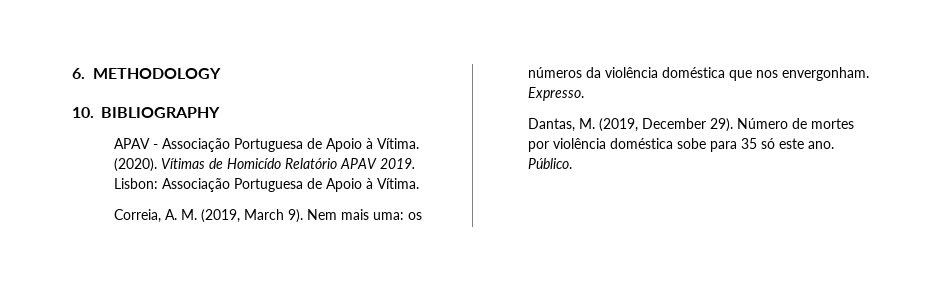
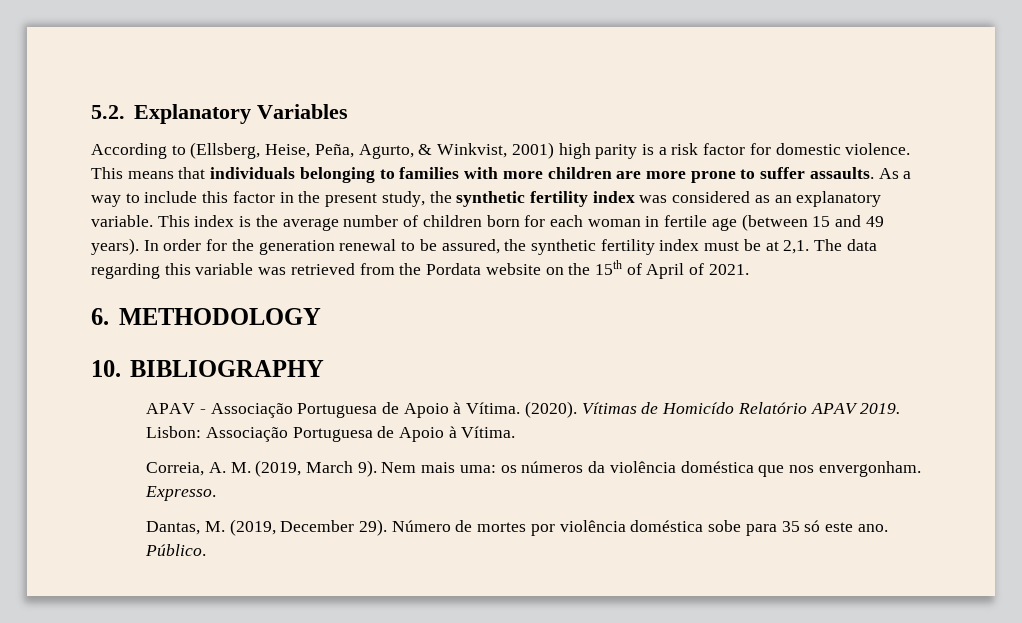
+ 5.2. Explanatory Variables
+ According to (Ellsberg, Heise, Peña, Agurto, & Winkvist, 2001) high parity is a risk factor for domestic violence. This means that individuals belonging to families with more children are more prone to suffer assaults. As a way to include this factor in the present study, the synthetic fertility index was considered as an explanatory variable. This index is the average number of children born for each woman in fertile age (between 15 and 49 years). In order for the generation renewal to be assured, the synthetic fertility index must be at 2,1. The data regarding this variable was retrieved from the Pordata website on the 15th of April of 2021.

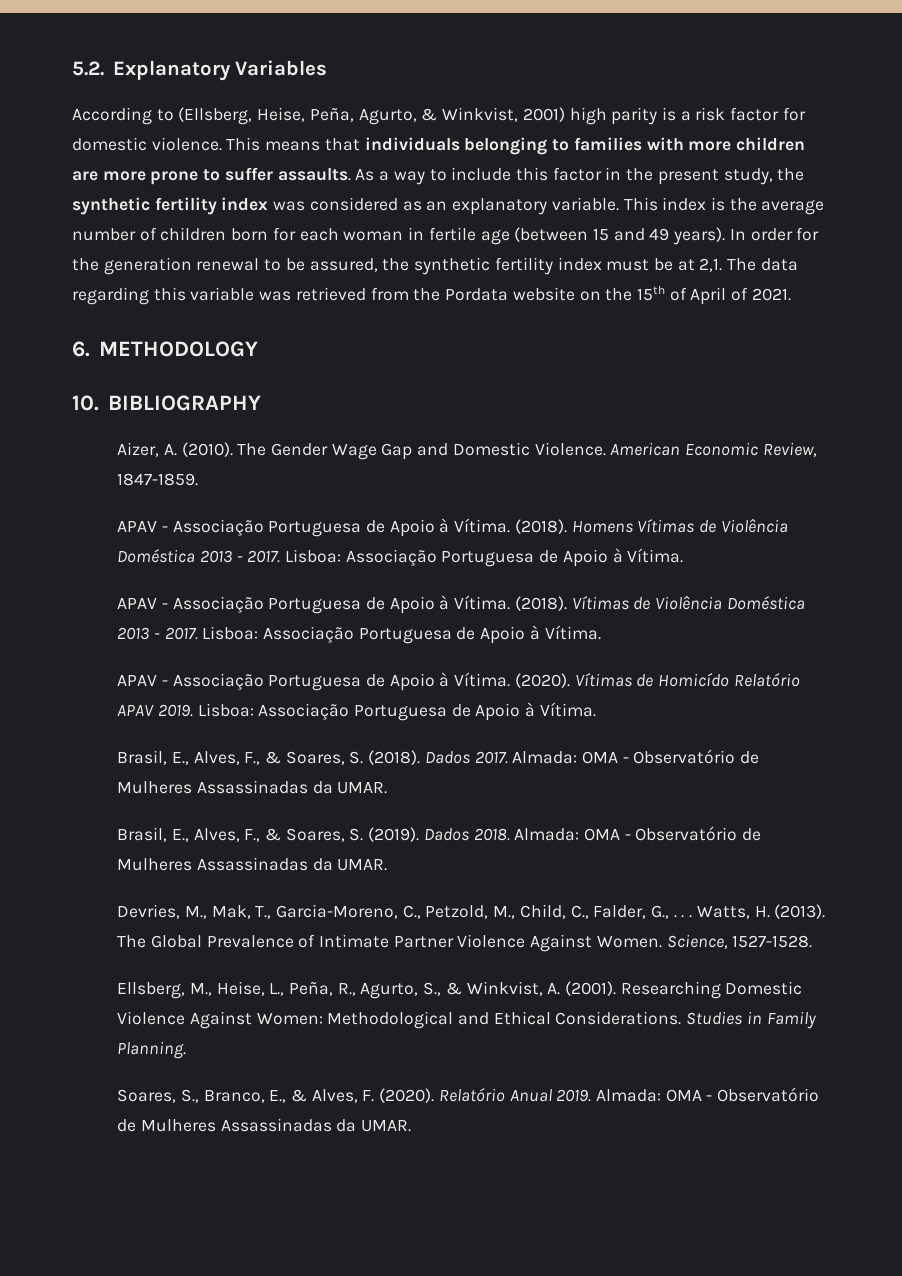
+ Aizer, A. (2010). The Gender Wage Gap and Domestic Violence. American Economic Review, 1847-1859.
+ APAV - Associação Portuguesa de Apoio à Vítima. (2018). Homens Vítimas de Violência Doméstica 2013 - 2017. Lisboa: Associação Portuguesa de Apoio à Vítima.
+ APAV - Associação Portuguesa de Apoio à Vítima. (2018). Vítimas de Violência Doméstica 2013 - 2017. Lisboa: Associação Portuguesa de Apoio à Vítima.
- Vítimas de Homicído Relatório APAV 2019. Lisbon: Associação Portuguesa de Apoio à Vítima.
- Correia, A. M. (2019, March 9). Nem mais uma: os números da violência doméstica que nos envergonham. Expresso.
- Dantas, M. (2019, December 29). Número de mortes por violência doméstica sobe para 35 só este ano. Público.
+ Vítimas de Homicído Relatório APAV 2019. Lisboa: Associação Portuguesa de Apoio à Vítima.
+ Brasil, E., Alves, F., & Soares, S. (2018). Dados 2017. Almada: OMA - Observatório de Mulheres Assassinadas da UMAR.
+ Brasil, E., Alves, F., & Soares, S. (2019). Dados 2018. Almada: OMA - Observatório de Mulheres Assassinadas da UMAR.
+ Devries, M., Mak, T., Garcia-Moreno, C., Petzold, M., Child, C., Falder, G., . . . Watts, H. (2013). The Global Prevalence of Intimate Partner Violence Against Women. Science, 1527-1528.
+ Ellsberg, M., Heise, L., Peña, R., Agurto, S., & Winkvist, A. (2001). Researching Domestic Violence Against Women: Methodological and Ethical Considerations. Studies in Family Planning.
+ Soares, S., Branco, E., & Alves, F. (2020). Relatório Anual 2019. Almada: OMA - Observatório de Mulheres Assassinadas da UMAR.

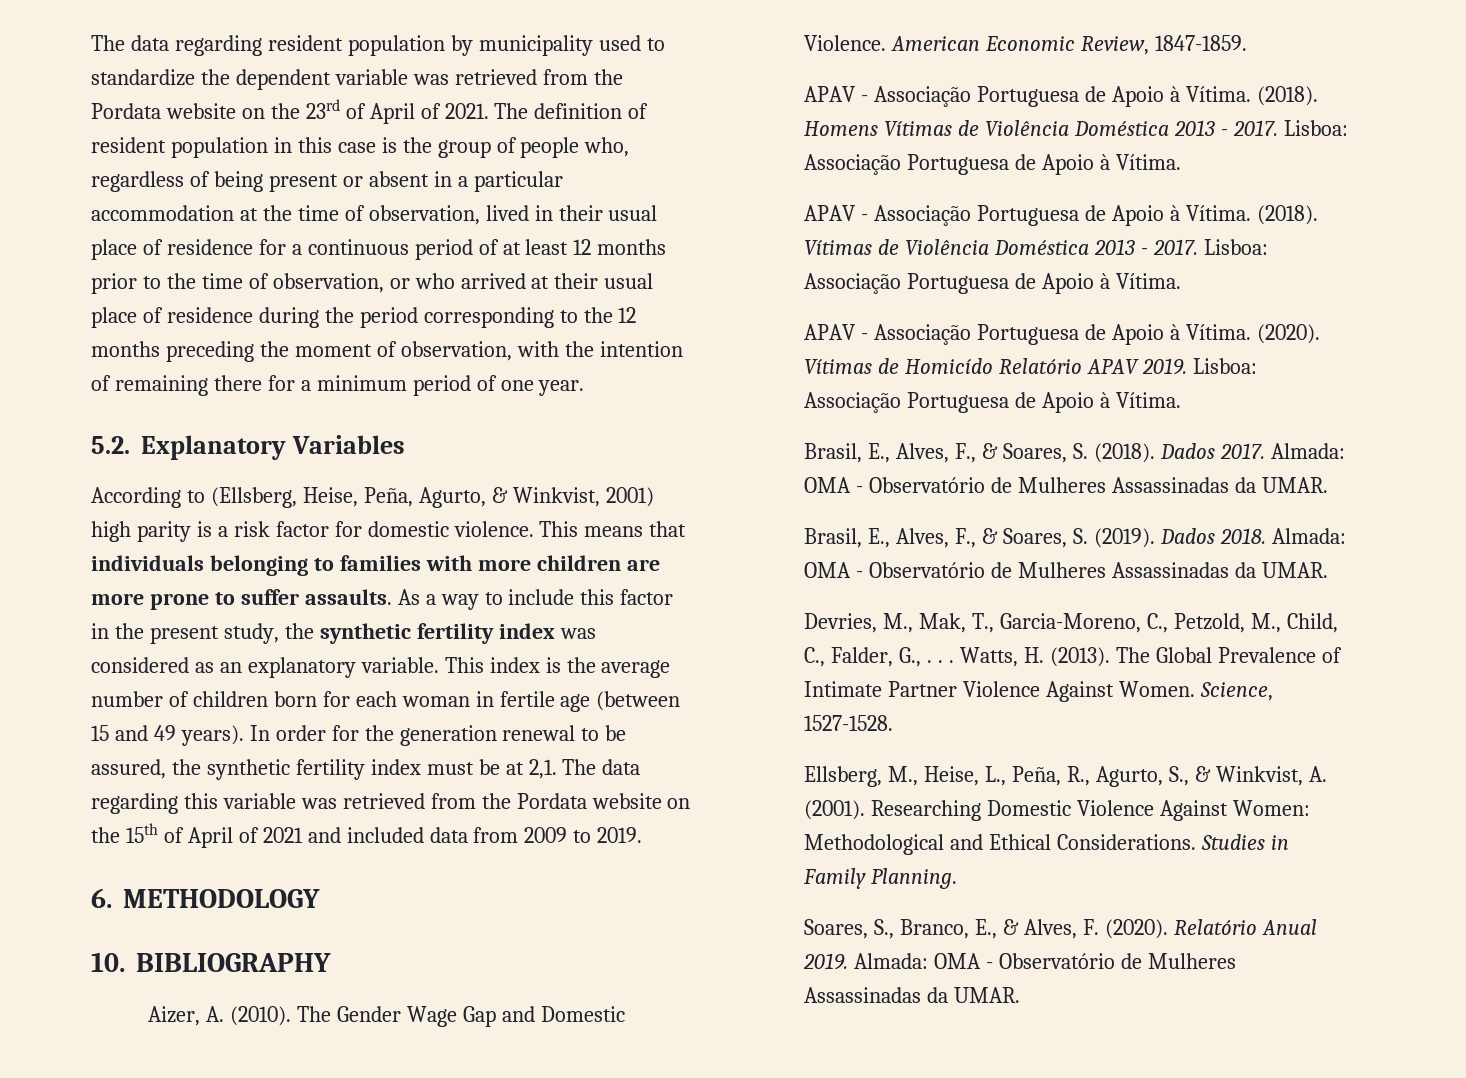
+ The data regarding resident population by municipality used to standardize the dependent variable was retrieved from the Pordata website on the 23rd of April of 2021. The definition of resident population in this case is the group of people who, regardless of being present or absent in a particular accommodation at the time of observation, lived in their usual place of residence for a continuous period of at least 12 months prior to the time of observation, or who arrived at their usual place of residence during the period corresponding to the 12 months preceding the moment of observation, with the intention of remaining there for a minimum period of one year.
- The data regarding this variable was retrieved from the Pordata website on the 15th of April of 2021.
+ The data regarding this variable was retrieved from the Pordata website on the 15th of April of 2021 and included data from 2009 to 2019.

